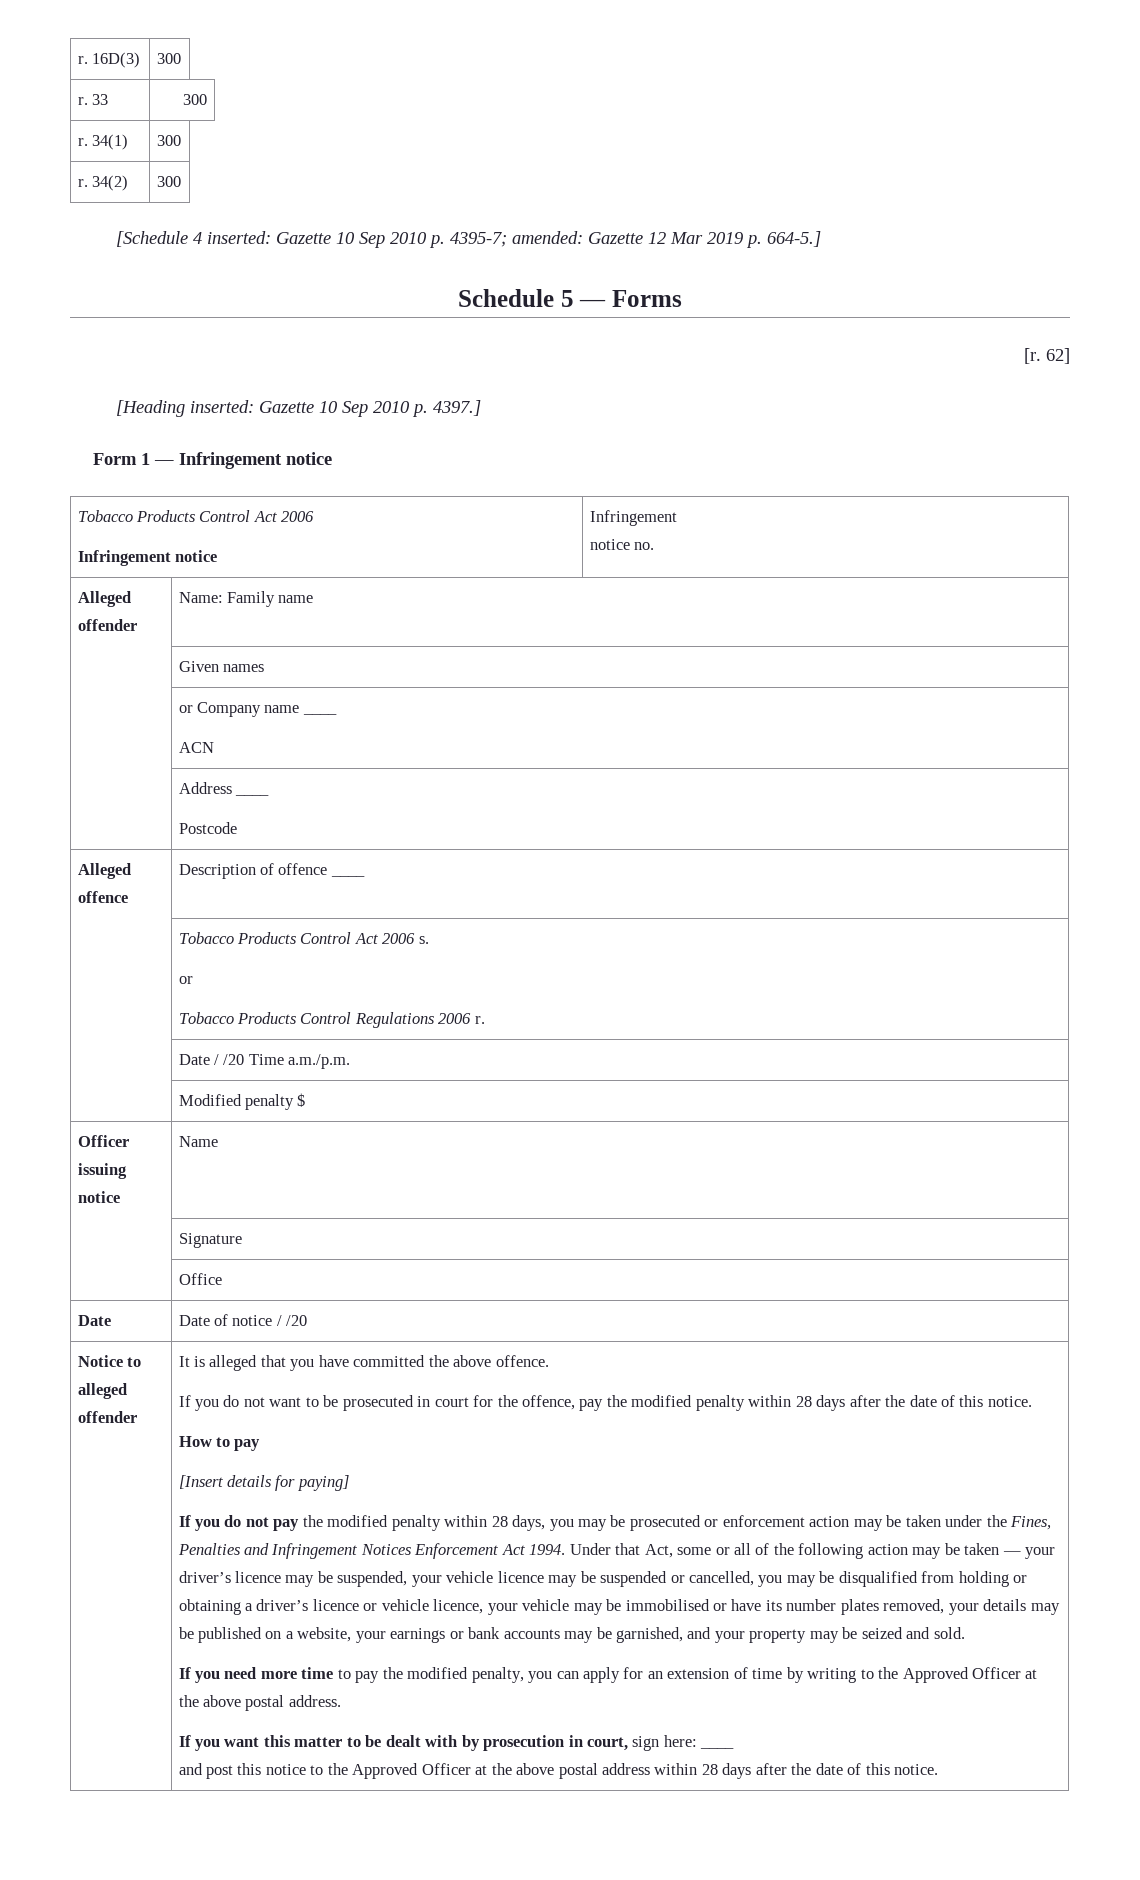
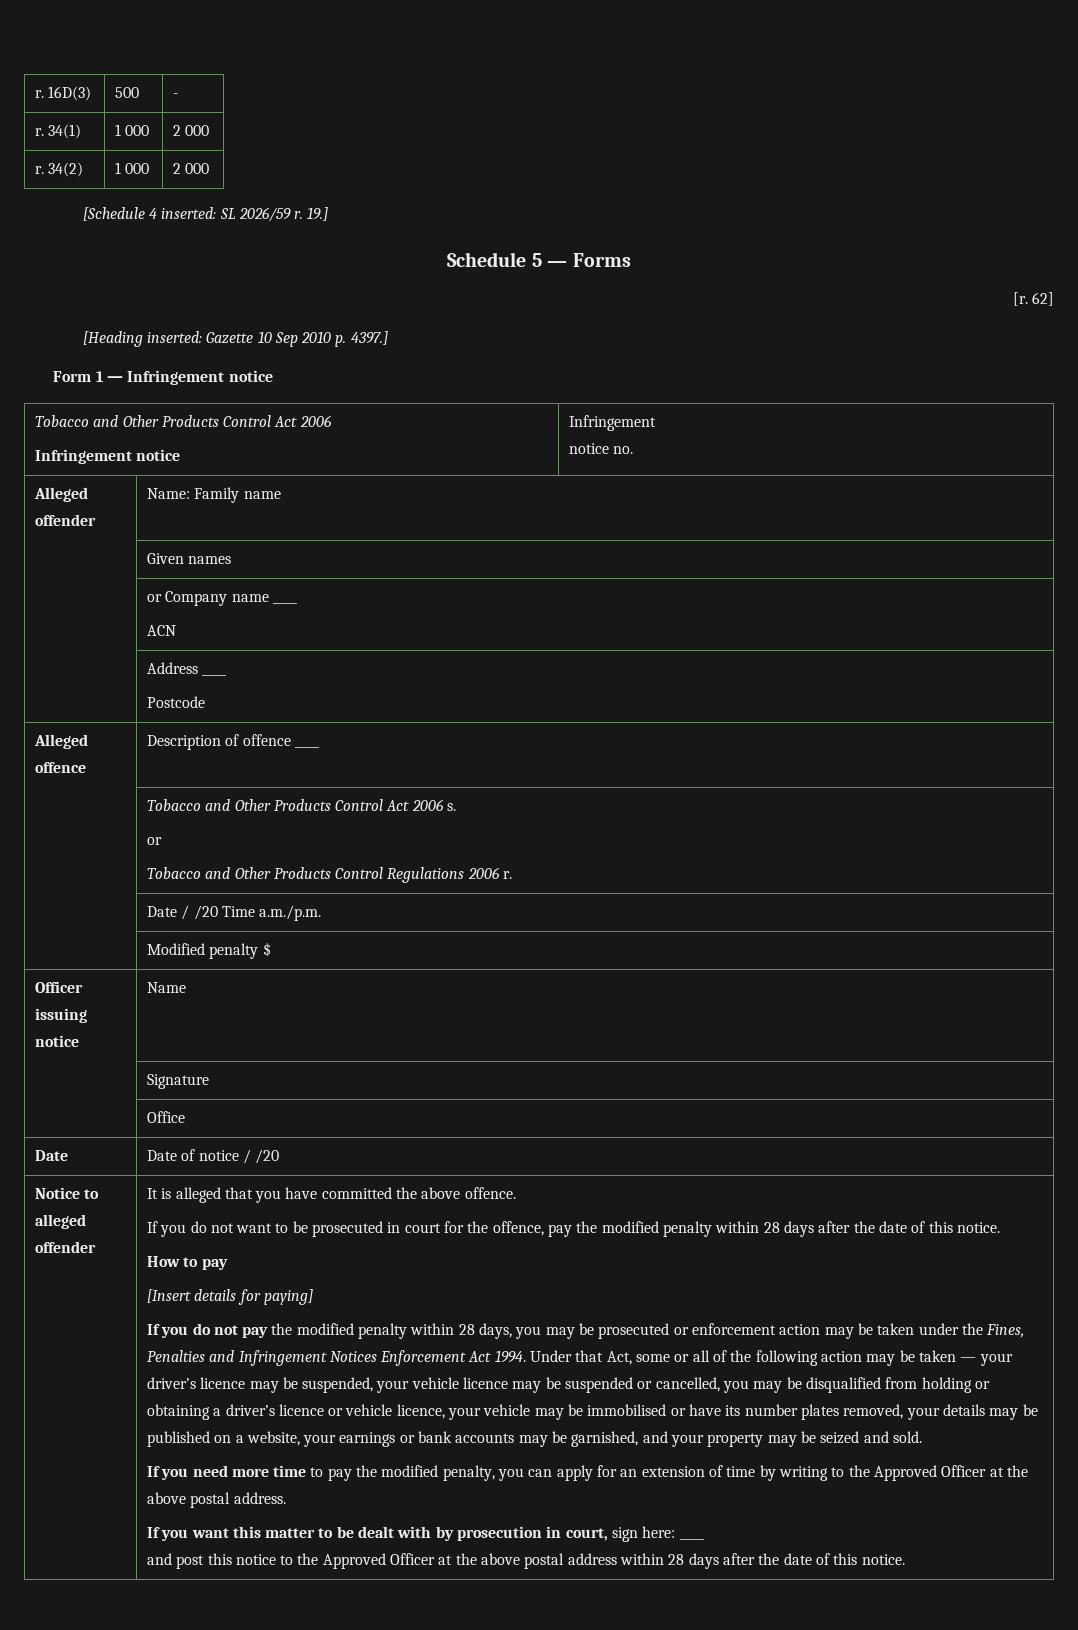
- r. 16D(3) | 300
- r. 33 | 300
- r. 34(1) | 300
- r. 34(2) | 300
- [Schedule 4 inserted: Gazette 10 Sep 2010 p. 4395-7; amended: Gazette 12 Mar 2019 p. 664-5.]
+ r. 16D(3) | 500 | -
+ r. 34(1) | 1 000 | 2 000
+ r. 34(2) | 1 000 | 2 000
+ [Schedule 4 inserted: SL 2026/59 r. 19.]
  Form 1 — Infringement notice
- Tobacco Products Control Act 2006
+ Tobacco and Other Products Control Act 2006
- | Tobacco Products Control Act 2006 s.
+ | Tobacco and Other Products Control Act 2006 s.
  or
- Tobacco Products Control Regulations 2006 r.
+ Tobacco and Other Products Control Regulations 2006 r.

